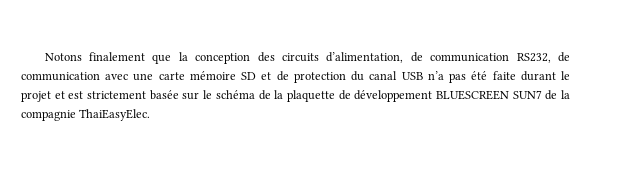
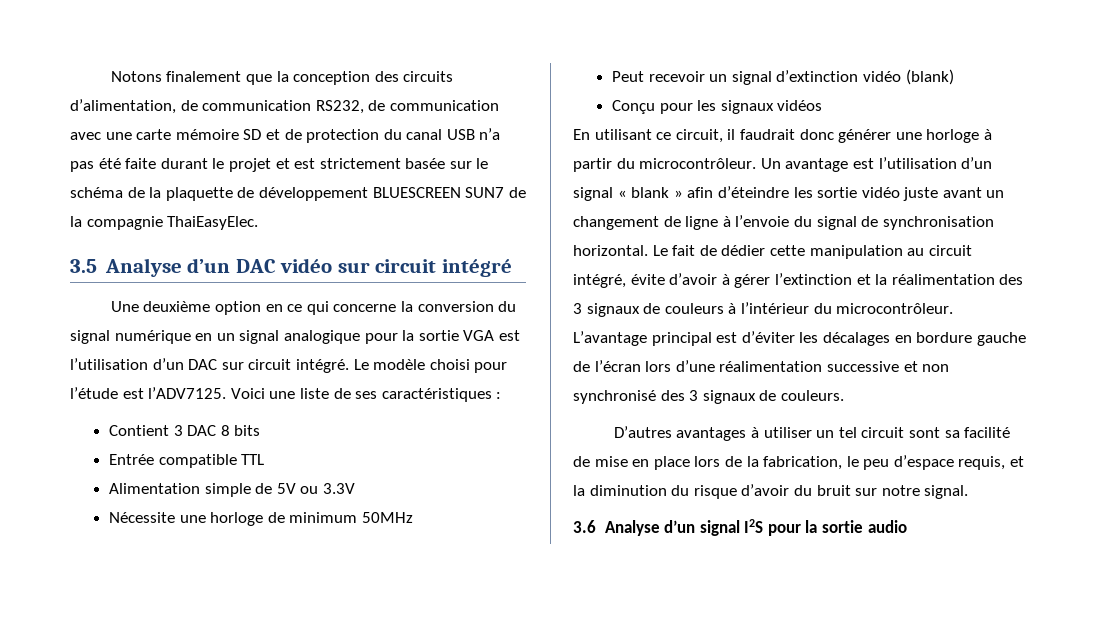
+ 3.5 Analyse d’un DAC vidéo sur circuit intégré
+ Une deuxième option en ce qui concerne la conversion du signal numérique en un signal analogique pour la sortie VGA est l’utilisation d’un DAC sur circuit intégré. Le modèle choisi pour l’étude est l’ADV7125. Voici une liste de ses caractéristiques :
+ Contient 3 DAC 8 bits
+ Entrée compatible TTL
+ Alimentation simple de 5V ou 3.3V
+ Nécessite une horloge de minimum 50MHz
+ Peut recevoir un signal d’extinction vidéo (blank)
+ Conçu pour les signaux vidéos
+ En utilisant ce circuit, il faudrait donc générer une horloge à partir du microcontrôleur. Un avantage est l’utilisation d’un signal « blank » afin d’éteindre les sortie vidéo juste avant un changement de ligne à l’envoie du signal de synchronisation horizontal. Le fait de dédier cette manipulation au circuit intégré, évite d’avoir à gérer l’extinction et la réalimentation des 3 signaux de couleurs à l’intérieur du microcontrôleur. L’avantage principal est d’éviter les décalages en bordure gauche de l’écran lors d’une réalimentation successive et non synchronisé des 3 signaux de couleurs.
+ D’autres avantages à utiliser un tel circuit sont sa facilité de mise en place lors de la fabrication, le peu d’espace requis, et la diminution du risque d’avoir du bruit sur notre signal.
+ 3.6 Analyse d’un signal I2S pour la sortie audio

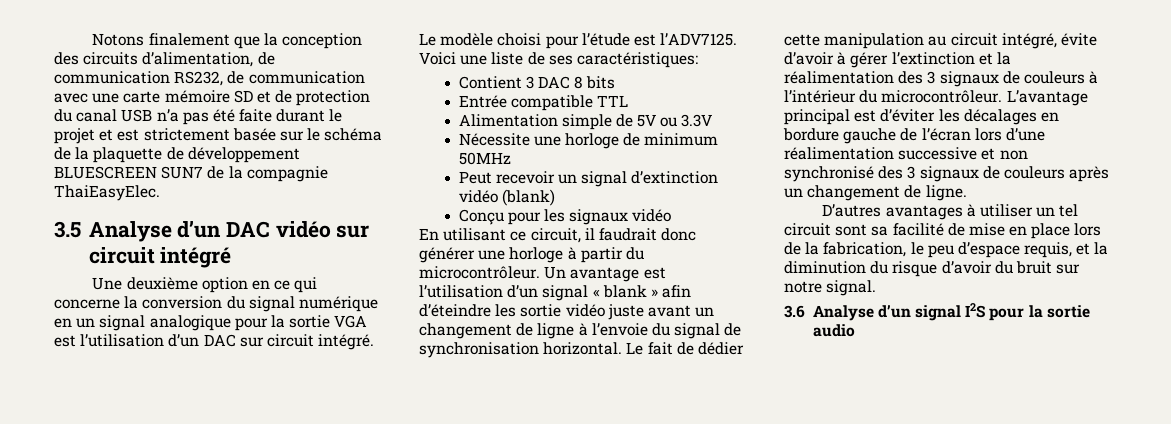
- Voici une liste de ses caractéristiques :
+ Voici une liste de ses caractéristiques:
- Conçu pour les signaux vidéos
+ Conçu pour les signaux vidéo
- L’avantage principal est d’éviter les décalages en bordure gauche de l’écran lors d’une réalimentation successive et non synchronisé des 3 signaux de couleurs.
+ L’avantage principal est d’éviter les décalages en bordure gauche de l’écran lors d’une réalimentation successive et non synchronisé des 3 signaux de couleurs après un changement de ligne.

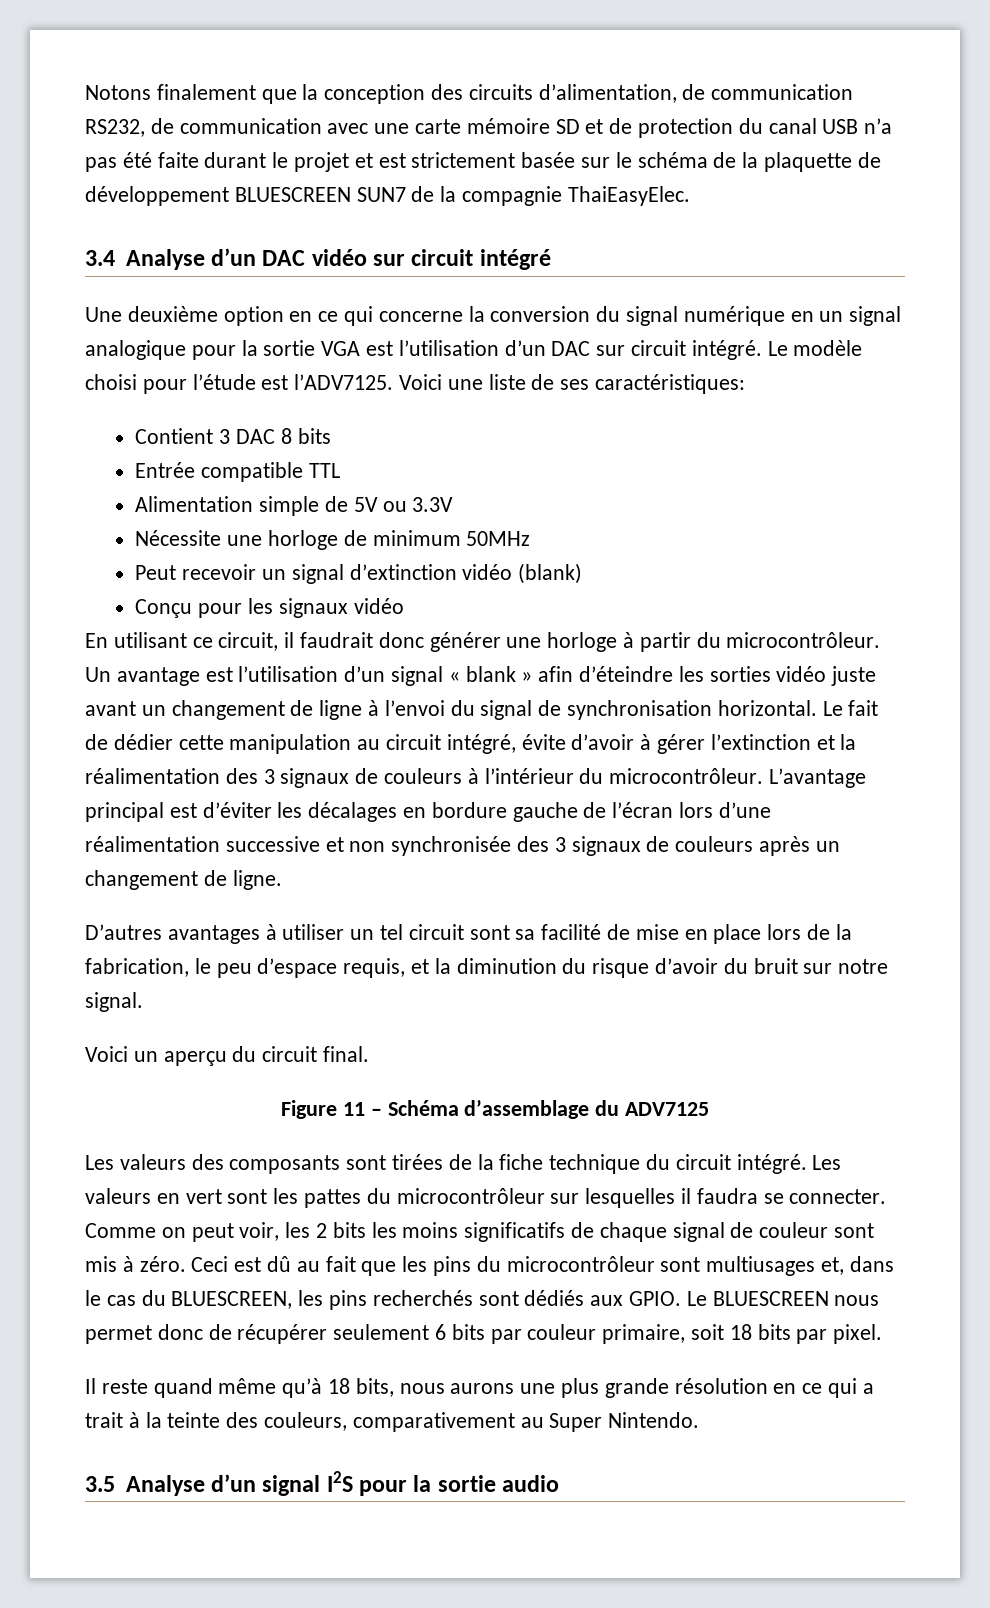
- 3.5 Analyse d’un DAC vidéo sur circuit intégré
+ 3.4 Analyse d’un DAC vidéo sur circuit intégré
- Un avantage est l’utilisation d’un signal « blank » afin d’éteindre les sortie vidéo juste avant un changement de ligne à l’envoie du signal de synchronisation horizontal.
+ Un avantage est l’utilisation d’un signal « blank » afin d’éteindre les sorties vidéo juste avant un changement de ligne à l’envoi du signal de synchronisation horizontal.
- L’avantage principal est d’éviter les décalages en bordure gauche de l’écran lors d’une réalimentation successive et non synchronisé des 3 signaux de couleurs après un changement de ligne.
+ L’avantage principal est d’éviter les décalages en bordure gauche de l’écran lors d’une réalimentation successive et non synchronisée des 3 signaux de couleurs après un changement de ligne.
- 3.6 Analyse d’un signal I2S pour la sortie audio
+ Voici un aperçu du circuit final.
+ Figure 11 – Schéma d’assemblage du ADV7125
+ Les valeurs des composants sont tirées de la fiche technique du circuit intégré. Les valeurs en vert sont les pattes du microcontrôleur sur lesquelles il faudra se connecter. Comme on peut voir, les 2 bits les moins significatifs de chaque signal de couleur sont mis à zéro. Ceci est dû au fait que les pins du microcontrôleur sont multiusages et, dans le cas du BLUESCREEN, les pins recherchés sont dédiés aux GPIO. Le BLUESCREEN nous permet donc de récupérer seulement 6 bits par couleur primaire, soit 18 bits par pixel.
+ Il reste quand même qu’à 18 bits, nous aurons une plus grande résolution en ce qui a trait à la teinte des couleurs, comparativement au Super Nintendo.
+ 3.5 Analyse d’un signal I2S pour la sortie audio

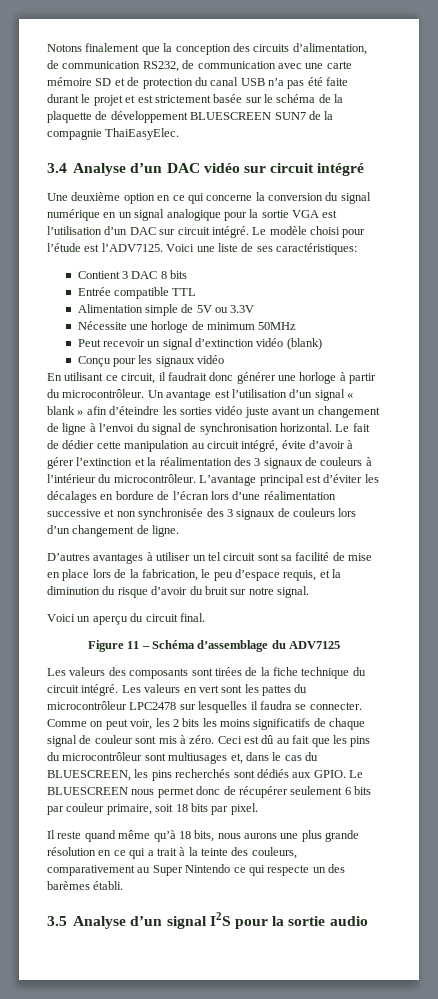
- L’avantage principal est d’éviter les décalages en bordure gauche de l’écran lors d’une réalimentation successive et non synchronisée des 3 signaux de couleurs après un changement de ligne.
+ L’avantage principal est d’éviter les décalages en bordure de l’écran lors d’une réalimentation successive et non synchronisée des 3 signaux de couleurs lors d’un changement de ligne.
- Les valeurs en vert sont les pattes du microcontrôleur sur lesquelles il faudra se connecter.
+ Les valeurs en vert sont les pattes du microcontrôleur LPC2478 sur lesquelles il faudra se connecter.
- Il reste quand même qu’à 18 bits, nous aurons une plus grande résolution en ce qui a trait à la teinte des couleurs, comparativement au Super Nintendo.
+ Il reste quand même qu’à 18 bits, nous aurons une plus grande résolution en ce qui a trait à la teinte des couleurs, comparativement au Super Nintendo ce qui respecte un des barèmes établi.

